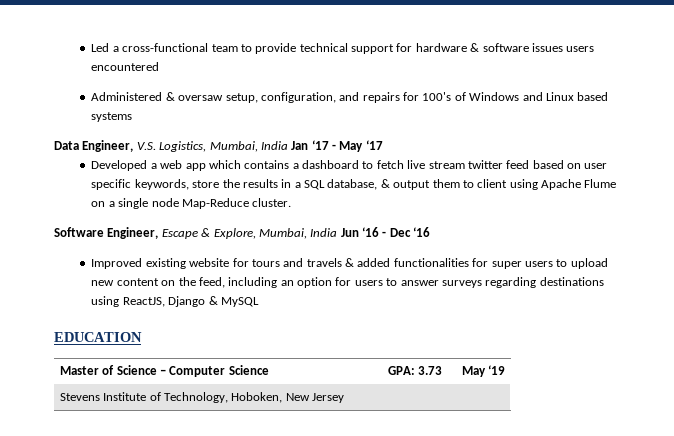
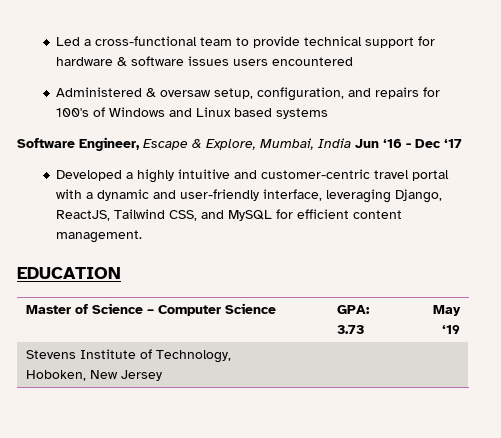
- Data Engineer, V.S. Logistics, Mumbai, India Jan ‘17 - May ‘17
- Developed a web app which contains a dashboard to fetch live stream twitter feed based on user specific keywords, store the results in a SQL database, & output them to client using Apache Flume on a single node Map-Reduce cluster.
- Software Engineer, Escape & Explore, Mumbai, India Jun ‘16 - Dec ‘16
- Improved existing website for tours and travels & added functionalities for super users to upload new content on the feed, including an option for users to answer surveys regarding destinations using ReactJS, Django & MySQL
+ Software Engineer, Escape & Explore, Mumbai, India Jun ‘16 - Dec ‘17
+ Developed a highly intuitive and customer-centric travel portal with a dynamic and user-friendly interface, leveraging Django, ReactJS, Tailwind CSS, and MySQL for efficient content management.

